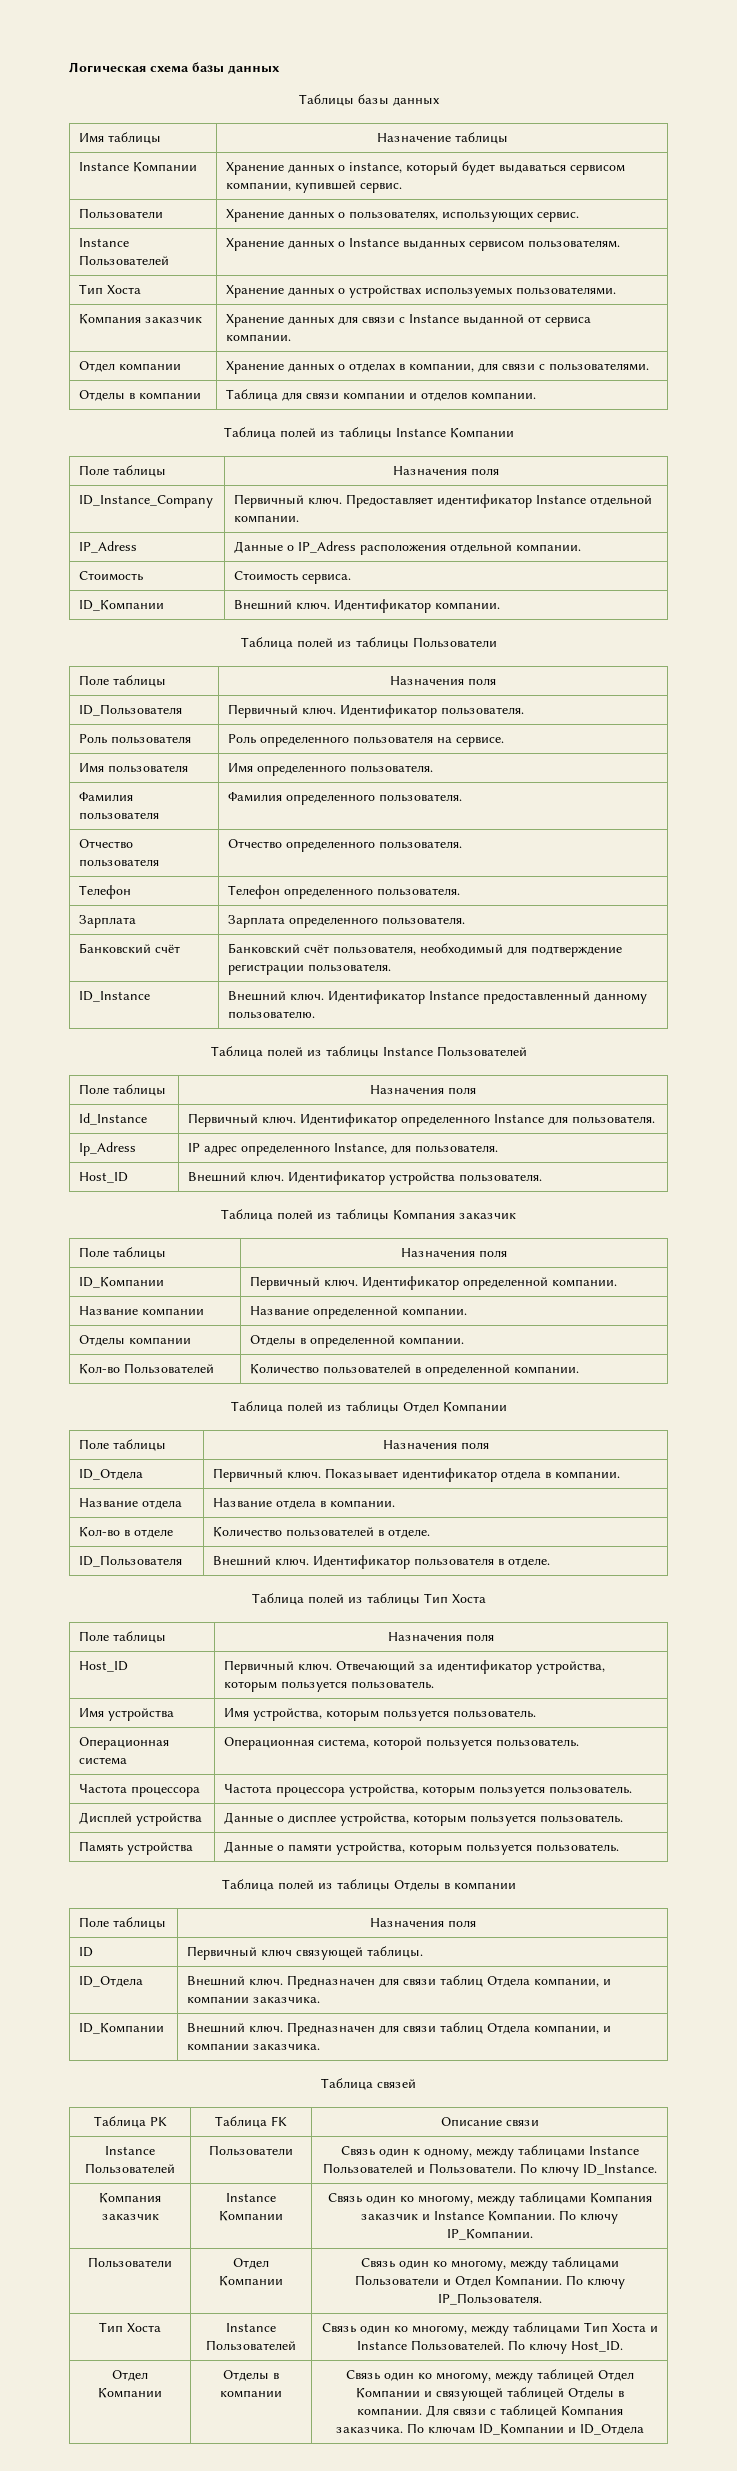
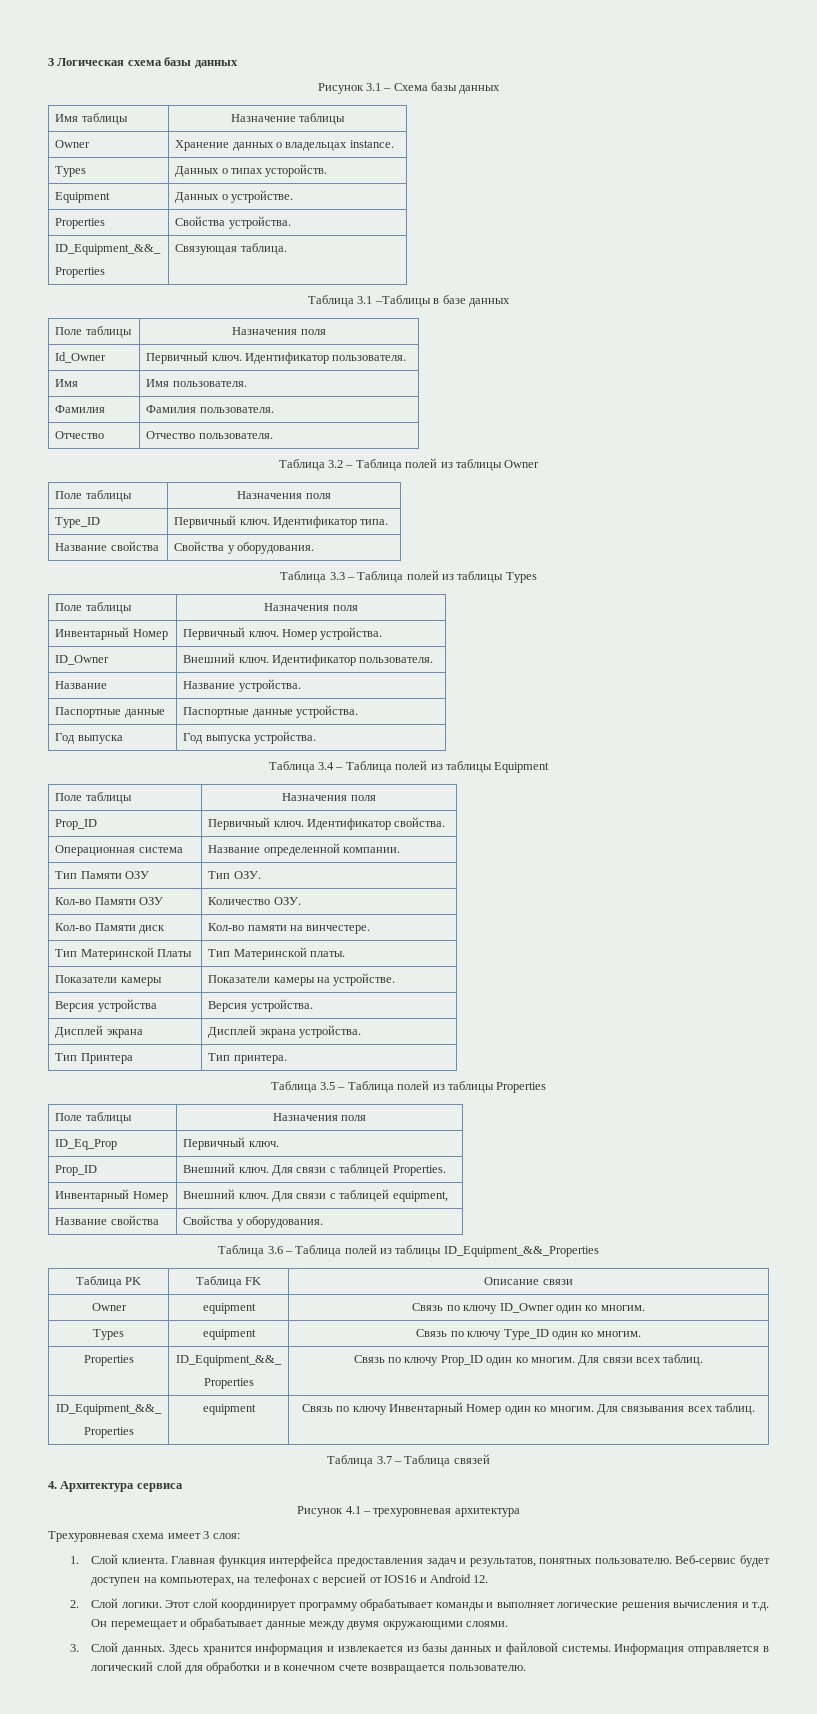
- Логическая схема базы данных
+ 3 Логическая схема базы данных
- Таблицы базы данных
+ Рисунок 3.1 – Схема базы данных
- Instance Компании | Хранение данных о instance, который будет выдаваться сервисом компании, купившей сервис.
- Пользователи | Хранение данных о пользователях, использующих сервис.
- Instance Пользователей | Хранение данных о Instance выданных сервисом пользователям.
- Тип Хоста | Хранение данных о устройствах используемых пользователями.
- Компания заказчик | Хранение данных для связи с Instance выданной от сервиса компании.
- Отдел компании | Хранение данных о отделах в компании, для связи с пользователями.
- Отделы в компании | Таблица для связи компании и отделов компании.
- Таблица полей из таблицы Instance Компании
+ Owner | Хранение данных о владельцах instance.
+ Types | Данных о типах усторойств.
+ Equipment | Данных о устройстве.
+ Properties | Свойства устройства.
+ ID_Equipment_&&_
+ Properties | Связующая таблица.
+ Таблица 3.1 –Таблицы в базе данных
  Поле таблицы | Назначения поля
- ID_Instance_Company | Первичный ключ. Предоставляет идентификатор Instance отдельной компании.
- IP_Adress | Данные о IP_Adress расположения отдельной компании.
- Стоимость | Стоимость сервиса.
- ID_Компании | Внешний ключ. Идентификатор компании.
- Таблица полей из таблицы Пользователи
+ Id_Owner | Первичный ключ. Идентификатор пользователя.
+ Имя | Имя пользователя.
+ Фамилия | Фамилия пользователя.
+ Отчество | Отчество пользователя.
+ Таблица 3.2 – Таблица полей из таблицы Owner
  Поле таблицы | Назначения поля
- ID_Пользователя | Первичный ключ. Идентификатор пользователя.
- Роль пользователя | Роль определенного пользователя на сервисе.
- Имя пользователя | Имя определенного пользователя.
- Фамилия пользователя | Фамилия определенного пользователя.
- Отчество пользователя | Отчество определенного пользователя.
- Телефон | Телефон определенного пользователя.
- Зарплата | Зарплата определенного пользователя.
- Банковский счёт | Банковский счёт пользователя, необходимый для подтверждение регистрации пользователя.
- ID_Instance | Внешний ключ. Идентификатор Instance предоставленный данному пользователю.
- Таблица полей из таблицы Instance Пользователей
+ Type_ID | Первичный ключ. Идентификатор типа.
+ Название свойства | Свойства у оборудования.
+ Таблица 3.3 – Таблица полей из таблицы Types
  Поле таблицы | Назначения поля
- Id_Instance | Первичный ключ. Идентификатор определенного Instance для пользователя.
- Ip_Adress | IP адрес определенного Instance, для пользователя.
- Host_ID | Внешний ключ. Идентификатор устройства пользователя.
- Таблица полей из таблицы Компания заказчик
+ Инвентарный Номер | Первичный ключ. Номер устройства.
+ ID_Owner | Внешний ключ. Идентификатор пользователя.
+ Название | Название устройства.
+ Паспортные данные | Паспортные данные устройства.
+ Год выпуска | Год выпуска устройства.
+ Таблица 3.4 – Таблица полей из таблицы Equipment
  Поле таблицы | Назначения поля
- ID_Компании | Первичный ключ. Идентификатор определенной компании.
- Название компании | Название определенной компании.
+ Prop_ID | Первичный ключ. Идентификатор свойства.
+ Операционная система | Название определенной компании.
- Отделы компании | Отделы в определенной компании.
- Кол-во Пользователей | Количество пользователей в определенной компании.
- Таблица полей из таблицы Отдел Компании
+ Тип Памяти ОЗУ | Тип ОЗУ.
+ Кол-во Памяти ОЗУ | Количество ОЗУ.
+ Кол-во Памяти диск | Кол-во памяти на винчестере.
+ Тип Материнской Платы | Тип Материнской платы.
+ Показатели камеры | Показатели камеры на устройстве.
+ Версия устройства | Версия устройства.
+ Дисплей экрана | Дисплей экрана устройства.
+ Тип Принтера | Тип принтера.
+ Таблица 3.5 – Таблица полей из таблицы Properties
  Поле таблицы | Назначения поля
- ID_Отдела | Первичный ключ. Показывает идентификатор отдела в компании.
- Название отдела | Название отдела в компании.
- Кол-во в отделе | Количество пользователей в отделе.
- ID_Пользователя | Внешний ключ. Идентификатор пользователя в отделе.
- Таблица полей из таблицы Тип Хоста
- Поле таблицы | Назначения поля
- Host_ID | Первичный ключ. Отвечающий за идентификатор устройства, которым пользуется пользователь.
- Имя устройства | Имя устройства, которым пользуется пользователь.
- Операционная система | Операционная система, которой пользуется пользователь.
- Частота процессора | Частота процессора устройства, которым пользуется пользователь.
- Дисплей устройства | Данные о дисплее устройства, которым пользуется пользователь.
- Память устройства | Данные о памяти устройства, которым пользуется пользователь.
- Таблица полей из таблицы Отделы в компании
- Поле таблицы | Назначения поля
- ID | Первичный ключ связующей таблицы.
- ID_Отдела | Внешний ключ. Предназначен для связи таблиц Отдела компании, и компании заказчика.
- ID_Компании | Внешний ключ. Предназначен для связи таблиц Отдела компании, и компании заказчика.
- Таблица связей
+ ID_Eq_Prop | Первичный ключ.
+ Prop_ID | Внешний ключ. Для связи с таблицей Properties.
+ Инвентарный Номер | Внешний ключ. Для связи с таблицей equipment,
+ Название свойства | Свойства у оборудования.
+ Таблица 3.6 – Таблица полей из таблицы ID_Equipment_&&_Properties
- Instance Пользователей | Пользователи | Связь один к одному, между таблицами Instance Пользователей и Пользователи. По ключу ID_Instance.
- Компания заказчик | Instance Компании | Связь один ко многому, между таблицами Компания заказчик и Instance Компании. По ключу IP_Компании.
- Пользователи | Отдел Компании | Связь один ко многому, между таблицами Пользователи и Отдел Компании. По ключу IP_Пользователя.
- Тип Хоста | Instance Пользователей | Связь один ко многому, между таблицами Тип Хоста и Instance Пользователей. По ключу Host_ID.
- Отдел Компании | Отделы в компании | Связь один ко многому, между таблицей Отдел Компании и связующей таблицей Отделы в компании. Для связи с таблицей Компания заказчика. По ключам ID_Компании и ID_Отдела
+ Owner | equipment | Связь по ключу ID_Owner один ко многим.
+ Types | equipment | Связь по ключу Type_ID один ко многим.
+ Properties | ID_Equipment_&&_
+ Properties | Связь по ключу Prop_ID один ко многим. Для связи всех таблиц.
+ ID_Equipment_&&_
+ Properties | equipment | Связь по ключу Инвентарный Номер один ко многим. Для связывания всех таблиц.
+ Таблица 3.7 – Таблица связей
+ 4. Архитектура сервиса
+ Рисунок 4.1 – трехуровневая архитектура
+ Трехуровневая схема имеет 3 слоя:
+ 1. Слой клиента. Главная функция интерфейса предоставления задач и результатов, понятных пользователю. Веб-сервис будет доступен на компьютерах, на телефонах с версией от IOS16 и Android 12.
+ 2. Слой логики. Этот слой координирует программу обрабатывает команды и выполняет логические решения вычисления и т.д. Он перемещает и обрабатывает данные между двумя окружающими слоями.
+ 3. Слой данных. Здесь хранится информация и извлекается из базы данных и файловой системы. Информация отправляется в логический слой для обработки и в конечном счете возвращается пользователю.

